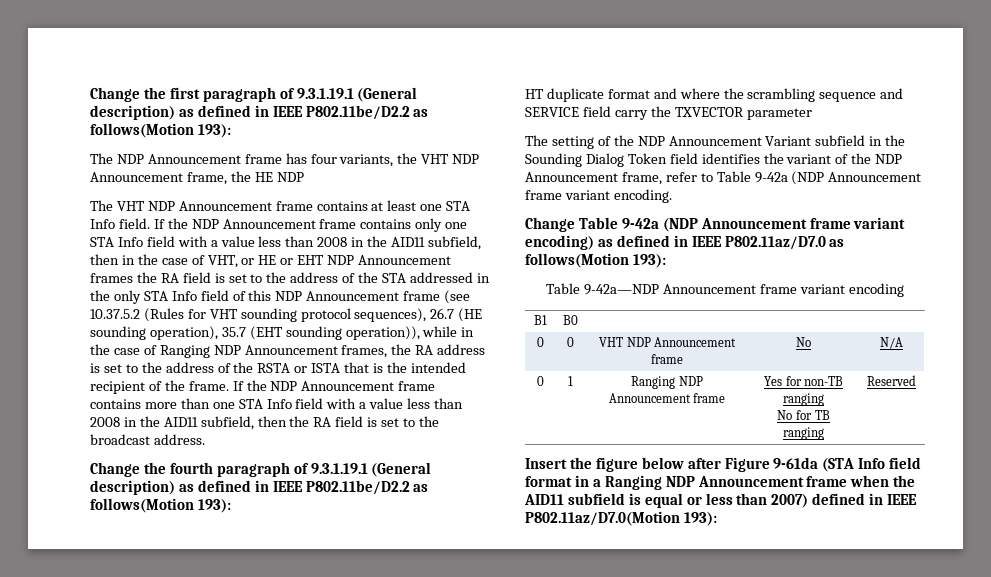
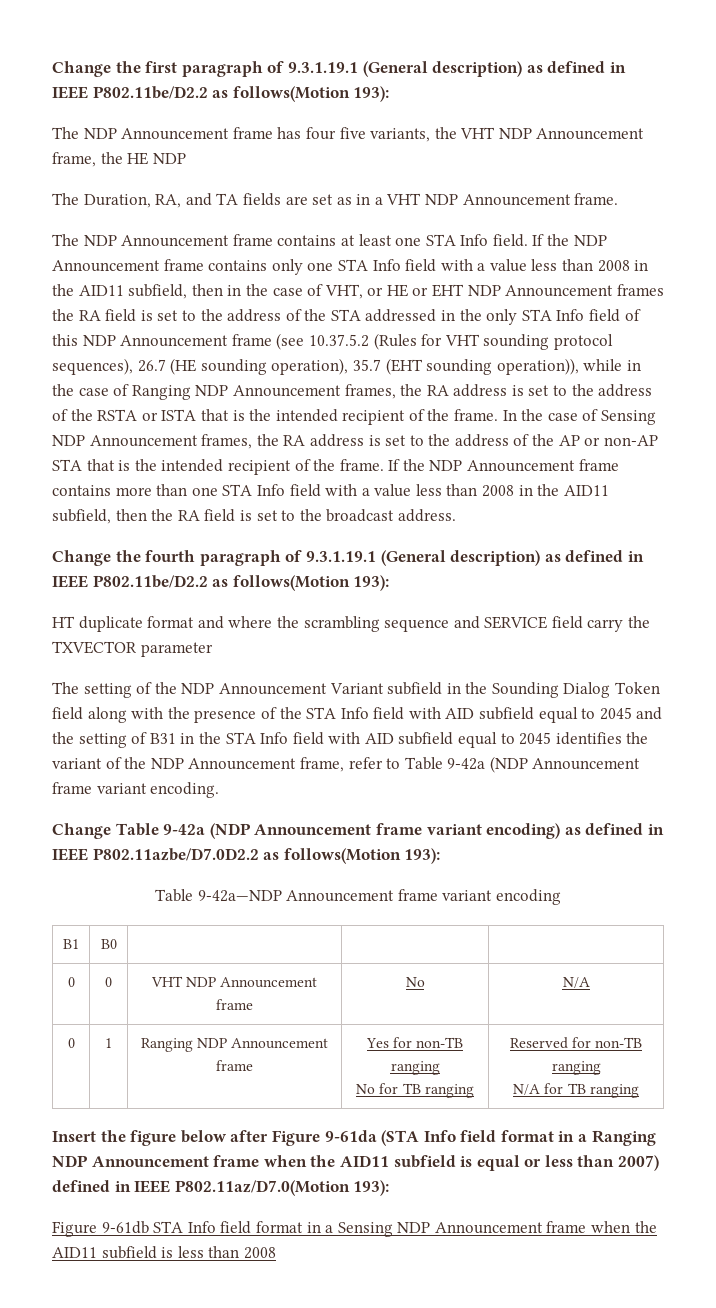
- The NDP Announcement frame has four variants, the VHT NDP Announcement frame, the HE NDP
+ The NDP Announcement frame has four five variants, the VHT NDP Announcement frame, the HE NDP
- The VHT NDP Announcement frame contains at least one STA Info field.
+ The Duration, RA, and TA fields are set as in a VHT NDP Announcement frame.
+ The NDP Announcement frame contains at least one STA Info field.
+ In the case of Sensing NDP Announcement frames, the RA address is set to the address of the AP or non-AP STA that is the intended recipient of the frame.
- The setting of the NDP Announcement Variant subfield in the Sounding Dialog Token field identifies the variant of the NDP Announcement frame, refer to Table 9-42a (NDP Announcement frame variant encoding.
+ The setting of the NDP Announcement Variant subfield in the Sounding Dialog Token field along with the presence of the STA Info field with AID subfield equal to 2045 and the setting of B31 in the STA Info field with AID subfield equal to 2045 identifies the variant of the NDP Announcement frame, refer to Table 9-42a (NDP Announcement frame variant encoding.
- Change Table 9-42a (NDP Announcement frame variant encoding) as defined in IEEE P802.11az/D7.0 as follows(Motion 193):
+ Change Table 9-42a (NDP Announcement frame variant encoding) as defined in IEEE P802.11azbe/D7.0D2.2 as follows(Motion 193):
  0 | 1 | Ranging NDP Announcement frame | Yes for non-TB ranging
- No for TB ranging | Reserved
+ No for TB ranging | Reserved for non-TB ranging
+ N/A for TB ranging
+ Figure 9-61db STA Info field format in a Sensing NDP Announcement frame when the AID11 subfield is less than 2008

